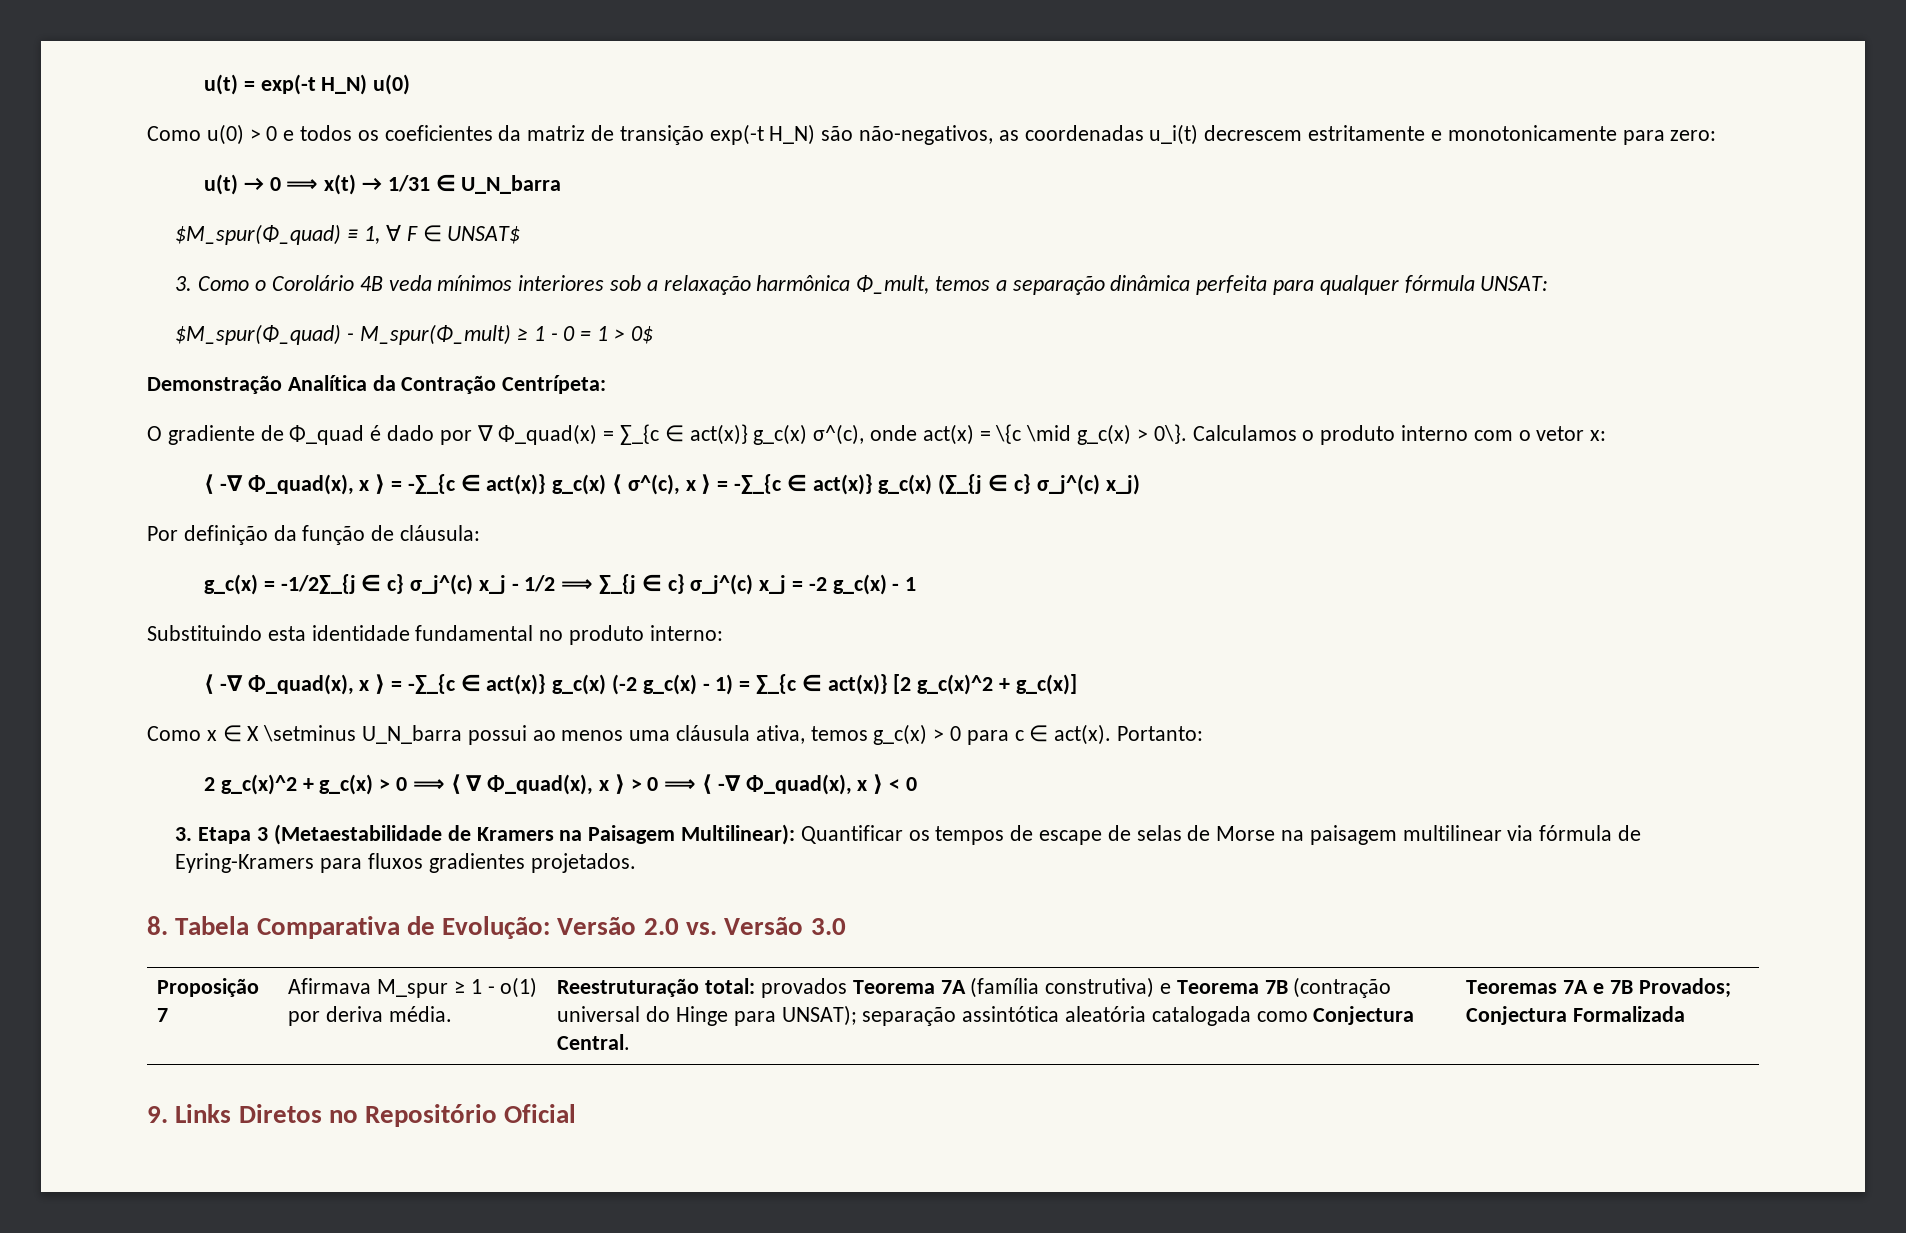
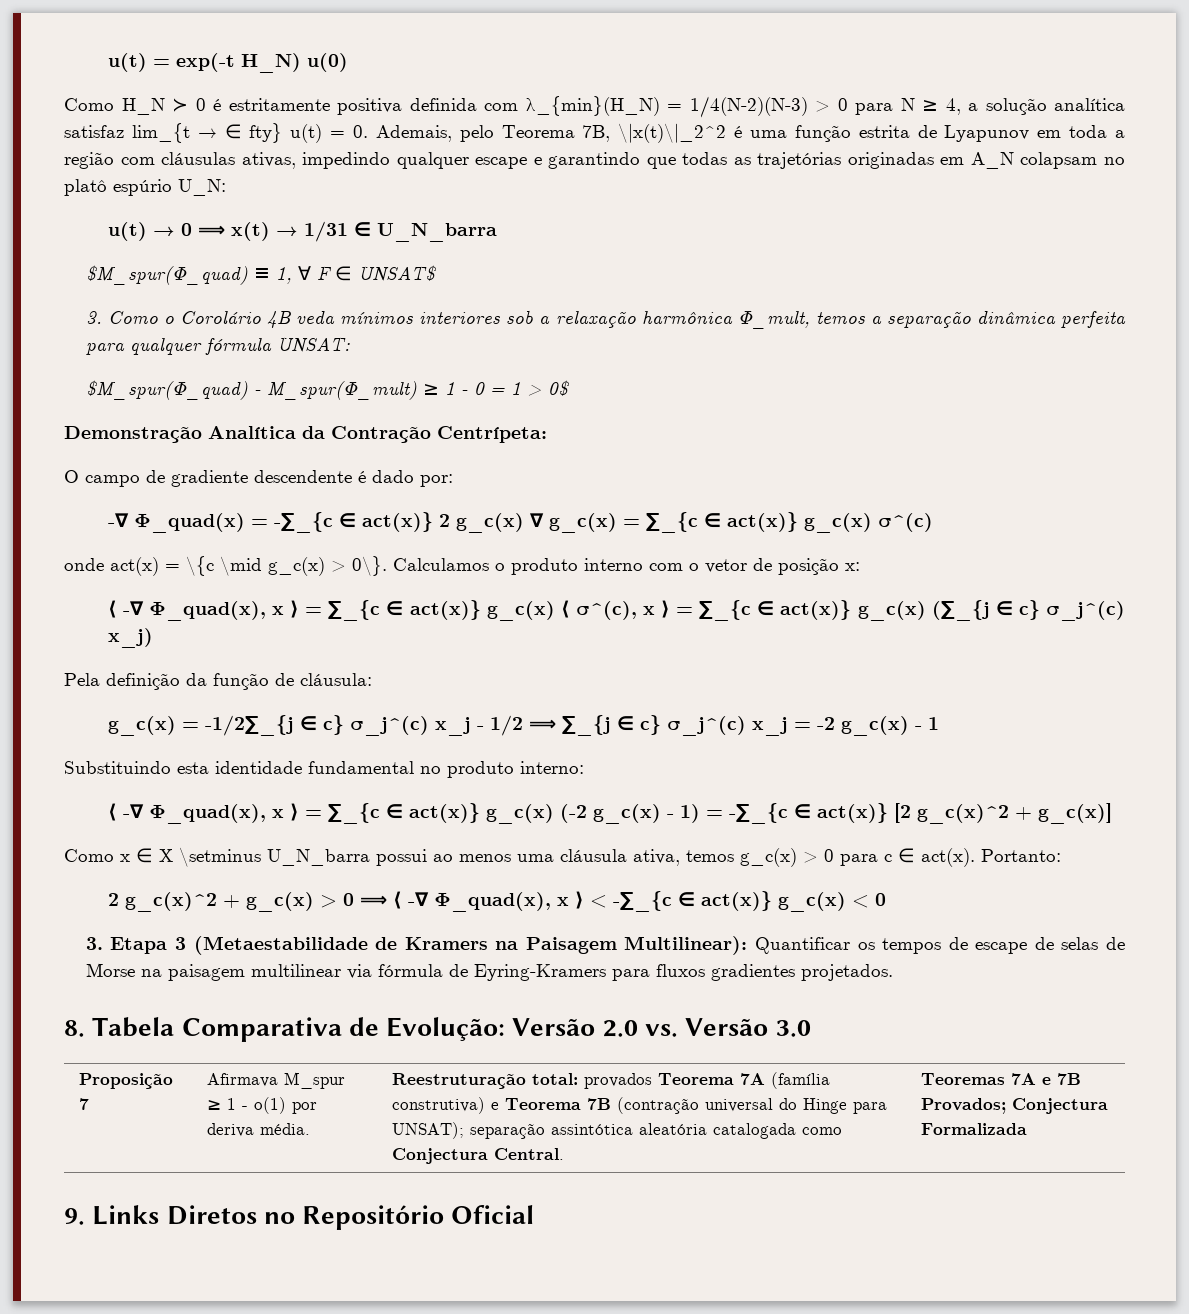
- Como u(0) > 0 e todos os coeficientes da matriz de transição exp(-t H_N) são não-negativos, as coordenadas u_i(t) decrescem estritamente e monotonicamente para zero:
+ Como H_N ≻ 0 é estritamente positiva definida com λ_{min}(H_N) = 1/4(N-2)(N-3) > 0 para N ≥ 4, a solução analítica satisfaz lim_{t → ∈ fty} u(t) = 0. Ademais, pelo Teorema 7B, \|x(t)\|_2^2 é uma função estrita de Lyapunov em toda a região com cláusulas ativas, impedindo qualquer escape e garantindo que todas as trajetórias originadas em A_N colapsam no platô espúrio U_N:
- O gradiente de Φ_quad é dado por ∇ Φ_quad(x) = ∑_{c ∈ act(x)} g_c(x) σ^(c), onde act(x) = \{c \mid g_c(x) > 0\}.
+ O campo de gradiente descendente é dado por:
+ -∇ Φ_quad(x) = -∑_{c ∈ act(x)} 2 g_c(x) ∇ g_c(x) = ∑_{c ∈ act(x)} g_c(x) σ^(c)
+ onde act(x) = \{c \mid g_c(x) > 0\}.
- Calculamos o produto interno com o vetor x:
+ Calculamos o produto interno com o vetor de posição x:
- ⟨ -∇ Φ_quad(x), x ⟩ = -∑_{c ∈ act(x)} g_c(x) ⟨ σ^(c), x ⟩ = -∑_{c ∈ act(x)} g_c(x) (∑_{j ∈ c} σ_j^(c) x_j)
+ ⟨ -∇ Φ_quad(x), x ⟩ = ∑_{c ∈ act(x)} g_c(x) ⟨ σ^(c), x ⟩ = ∑_{c ∈ act(x)} g_c(x) (∑_{j ∈ c} σ_j^(c) x_j)
- Por definição da função de cláusula:
+ Pela definição da função de cláusula:
- ⟨ -∇ Φ_quad(x), x ⟩ = -∑_{c ∈ act(x)} g_c(x) (-2 g_c(x) - 1) = ∑_{c ∈ act(x)} [2 g_c(x)^2 + g_c(x)]
+ ⟨ -∇ Φ_quad(x), x ⟩ = ∑_{c ∈ act(x)} g_c(x) (-2 g_c(x) - 1) = -∑_{c ∈ act(x)} [2 g_c(x)^2 + g_c(x)]
- 2 g_c(x)^2 + g_c(x) > 0 ⟹ ⟨ ∇ Φ_quad(x), x ⟩ > 0 ⟹ ⟨ -∇ Φ_quad(x), x ⟩ < 0
+ 2 g_c(x)^2 + g_c(x) > 0 ⟹ ⟨ -∇ Φ_quad(x), x ⟩ < -∑_{c ∈ act(x)} g_c(x) < 0

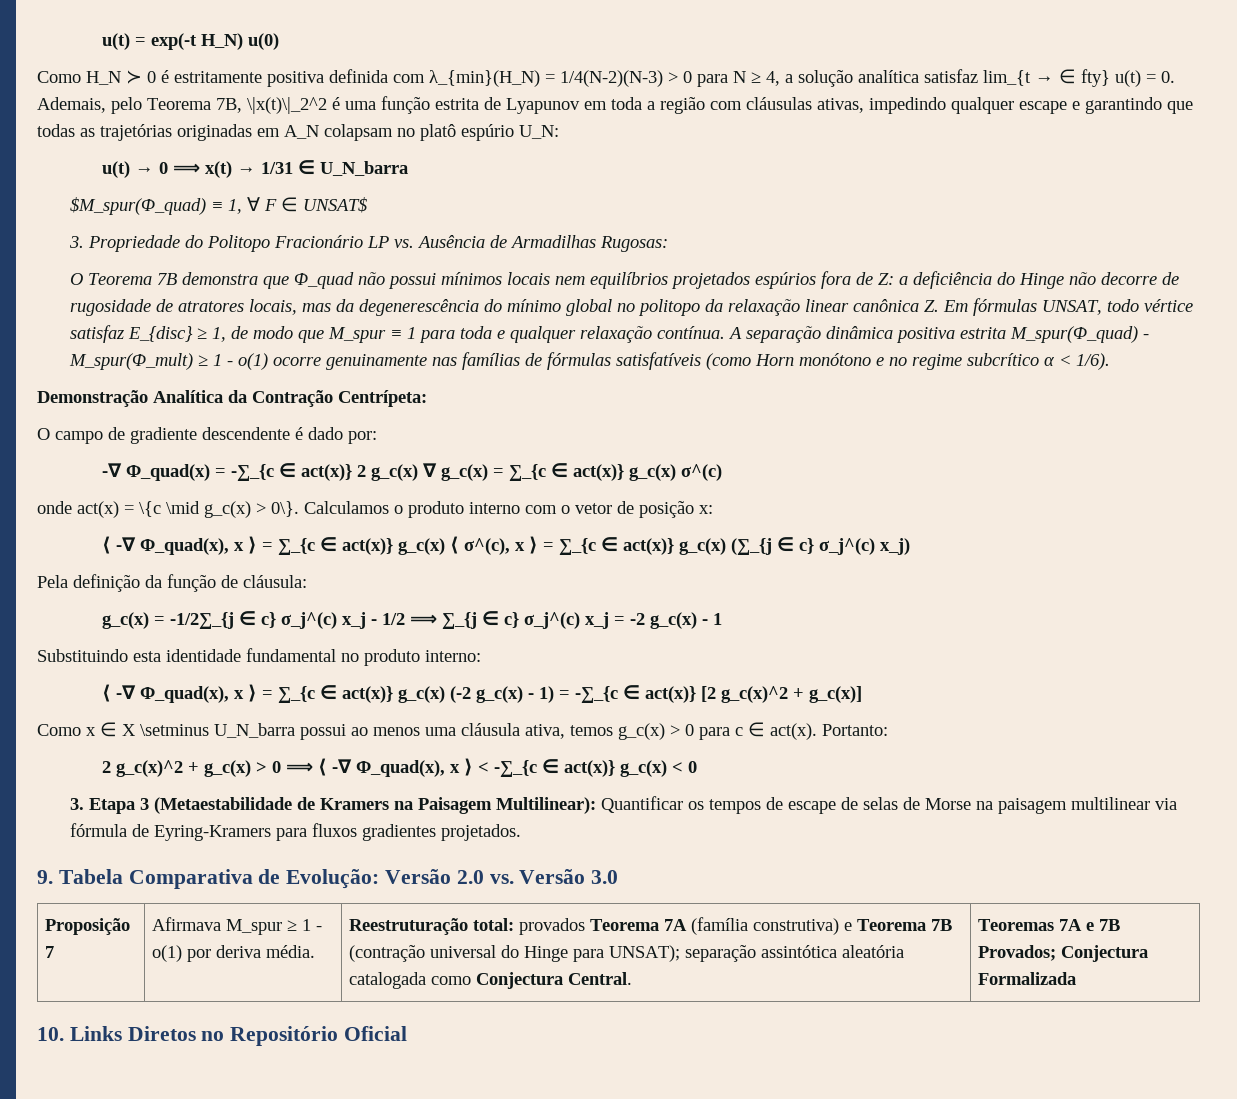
- 3. Como o Corolário 4B veda mínimos interiores sob a relaxação harmônica Φ_mult, temos a separação dinâmica perfeita para qualquer fórmula UNSAT:
- $M_spur(Φ_quad) - M_spur(Φ_mult) ≥ 1 - 0 = 1 > 0$
+ 3. Propriedade do Politopo Fracionário LP vs. Ausência de Armadilhas Rugosas:
+ O Teorema 7B demonstra que Φ_quad não possui mínimos locais nem equilíbrios projetados espúrios fora de Z: a deficiência do Hinge não decorre de rugosidade de atratores locais, mas da degenerescência do mínimo global no politopo da relaxação linear canônica Z. Em fórmulas UNSAT, todo vértice satisfaz E_{disc} ≥ 1, de modo que M_spur ≡ 1 para toda e qualquer relaxação contínua. A separação dinâmica positiva estrita M_spur(Φ_quad) - M_spur(Φ_mult) ≥ 1 - o(1) ocorre genuinamente nas famílias de fórmulas satisfatíveis (como Horn monótono e no regime subcrítico α < 1/6).
- 8. Tabela Comparativa de Evolução: Versão 2.0 vs. Versão 3.0
+ 9. Tabela Comparativa de Evolução: Versão 2.0 vs. Versão 3.0
- 9. Links Diretos no Repositório Oficial
+ 10. Links Diretos no Repositório Oficial

